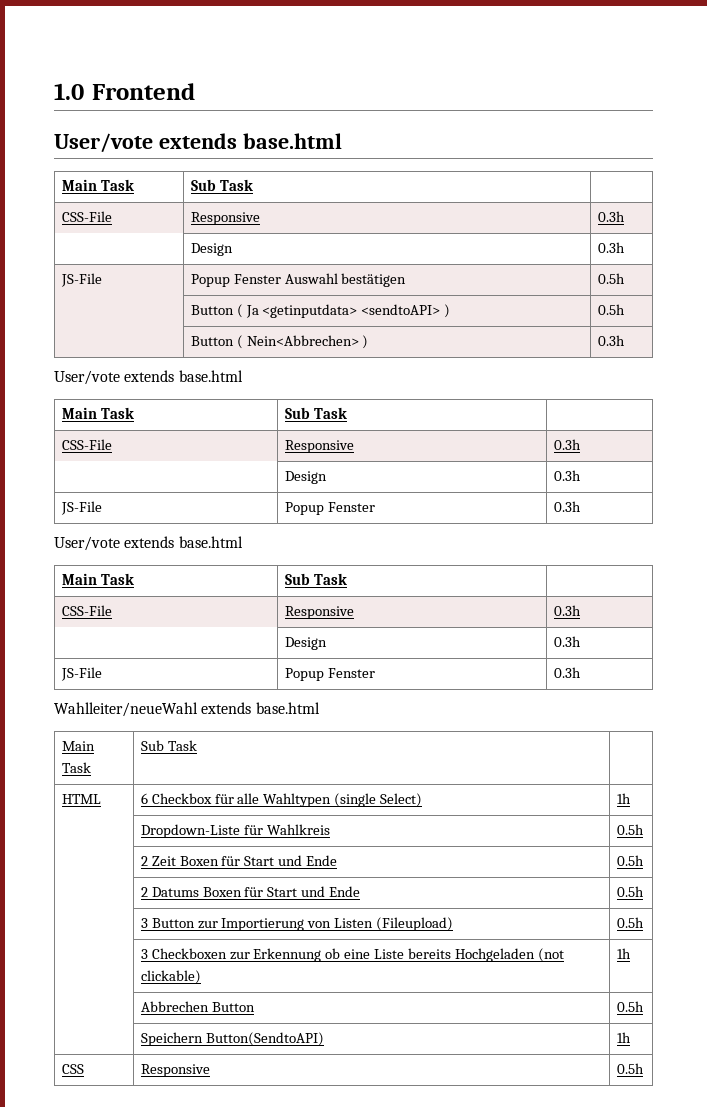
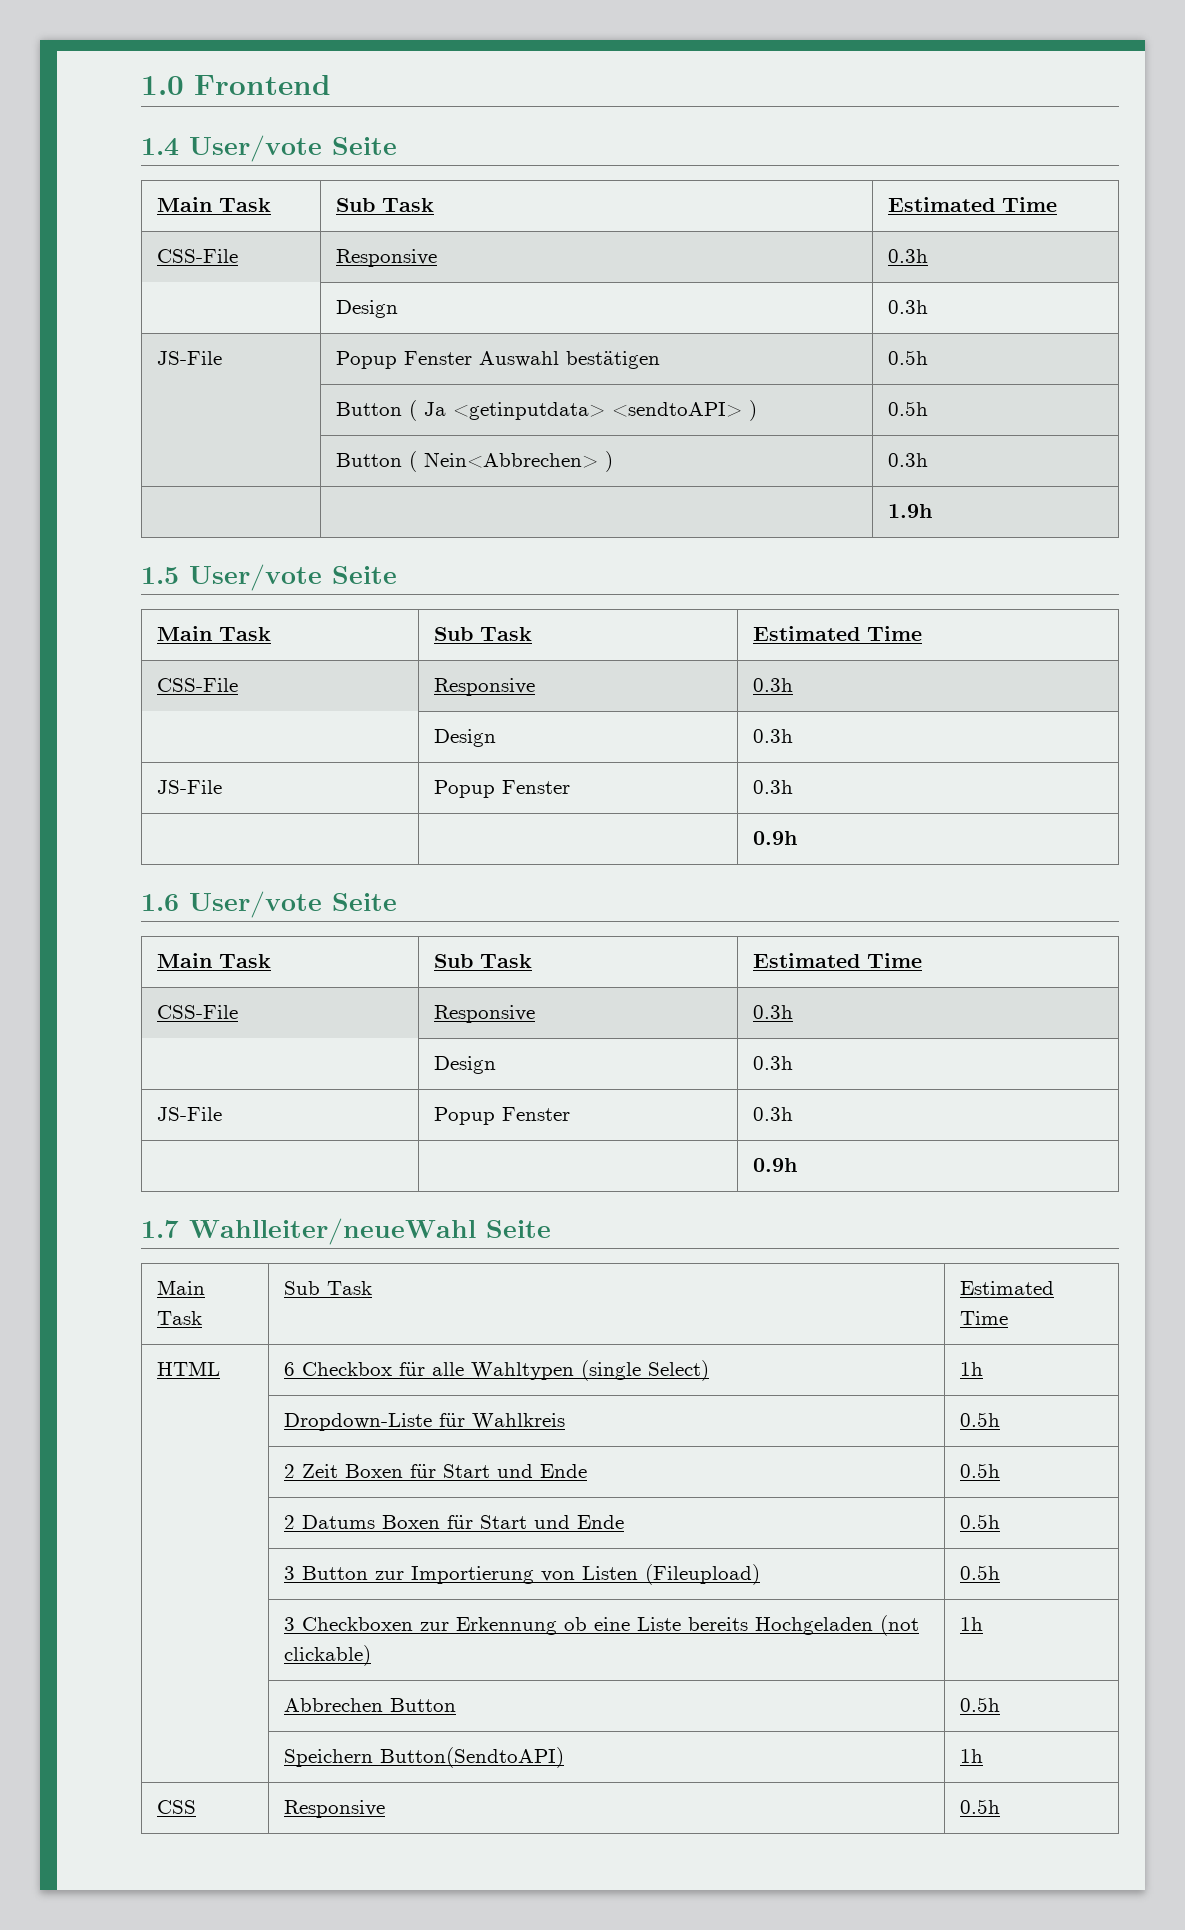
  1.0 Frontend
- User/vote extends base.html
- Main Task | Sub Task |
+ 1.4 User/vote Seite
+ Main Task | Sub Task | Estimated Time
  | Button ( Nein<Abbrechen> ) | 0.3h
- User/vote extends base.html
- Main Task | Sub Task |
+ | | 1.9h
+ 1.5 User/vote Seite
+ Main Task | Sub Task | Estimated Time
  CSS-File | Responsive | 0.3h
  | Design | 0.3h
  JS-File | Popup Fenster | 0.3h
- User/vote extends base.html
- Main Task | Sub Task |
+ | | 0.9h
+ 1.6 User/vote Seite
+ Main Task | Sub Task | Estimated Time
  CSS-File | Responsive | 0.3h
  | Design | 0.3h
  JS-File | Popup Fenster | 0.3h
- Wahlleiter/neueWahl extends base.html
- Main Task | Sub Task |
+ | | 0.9h
+ 1.7 Wahlleiter/neueWahl Seite
+ Main Task | Sub Task | Estimated Time

